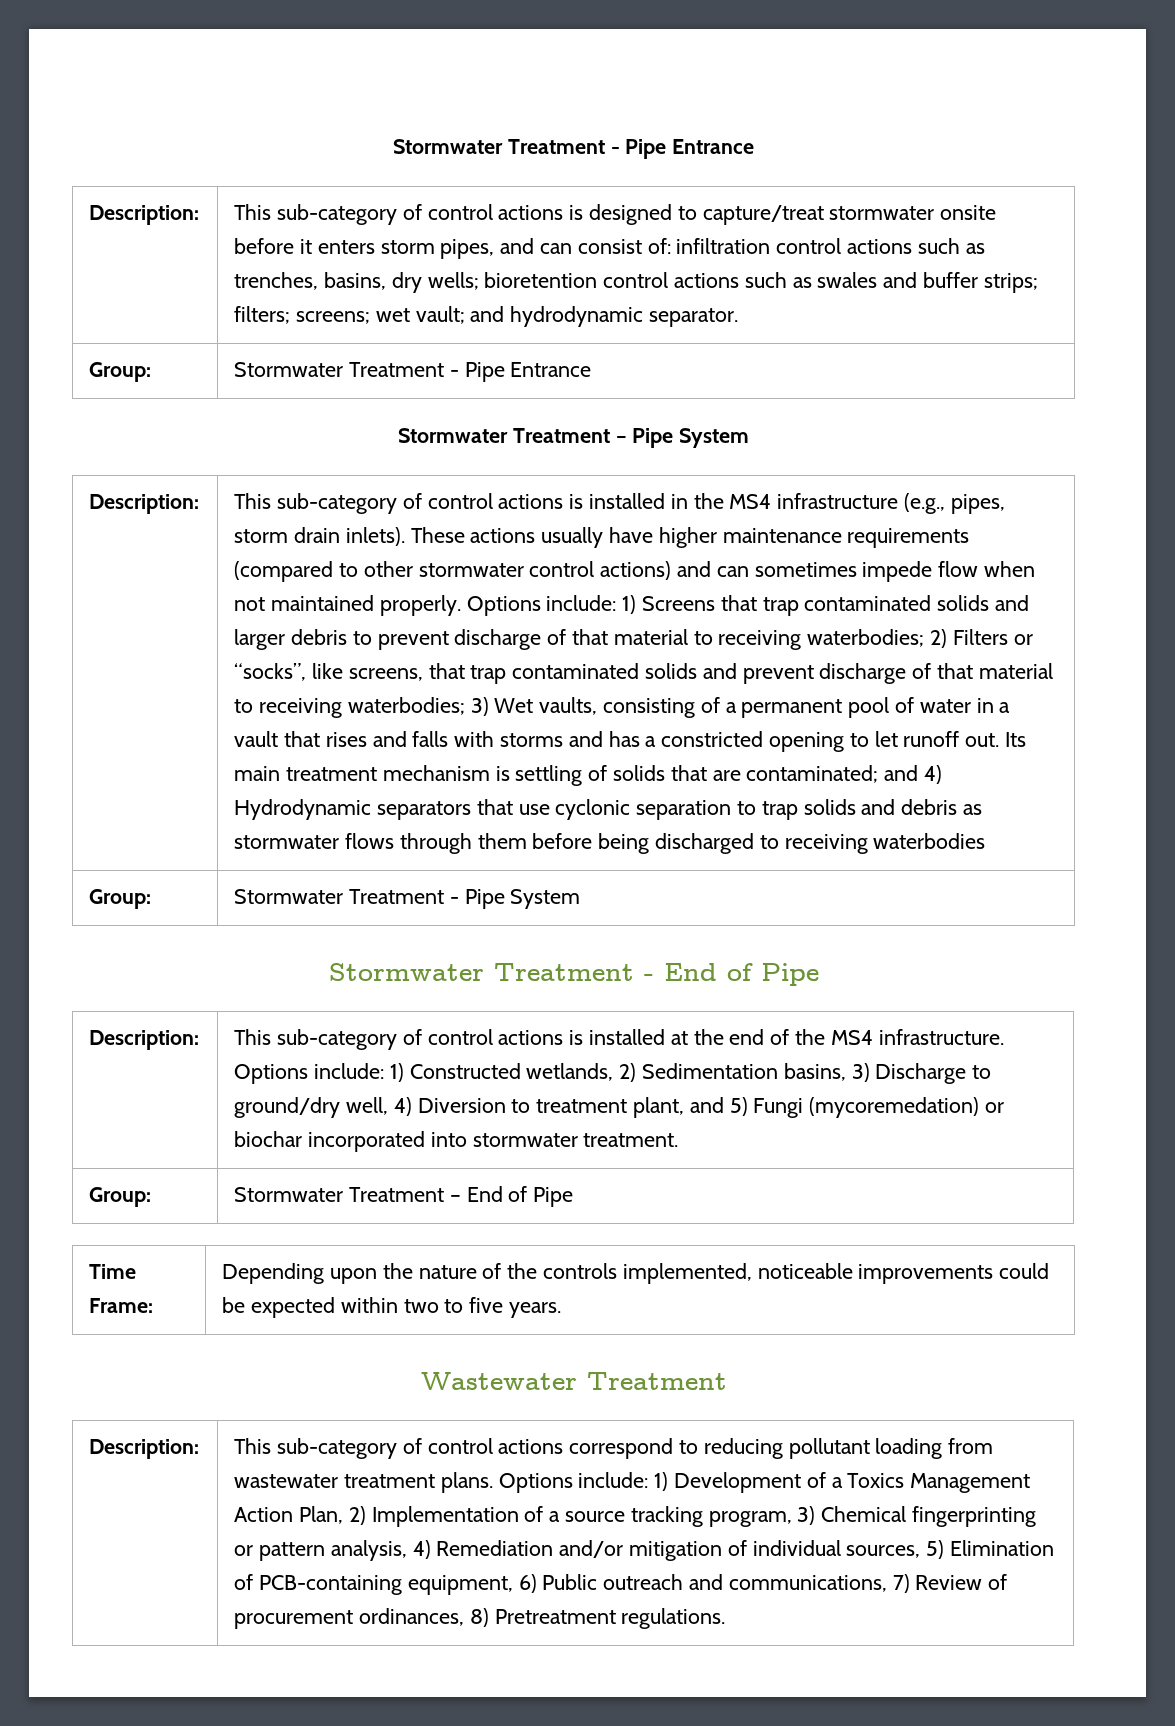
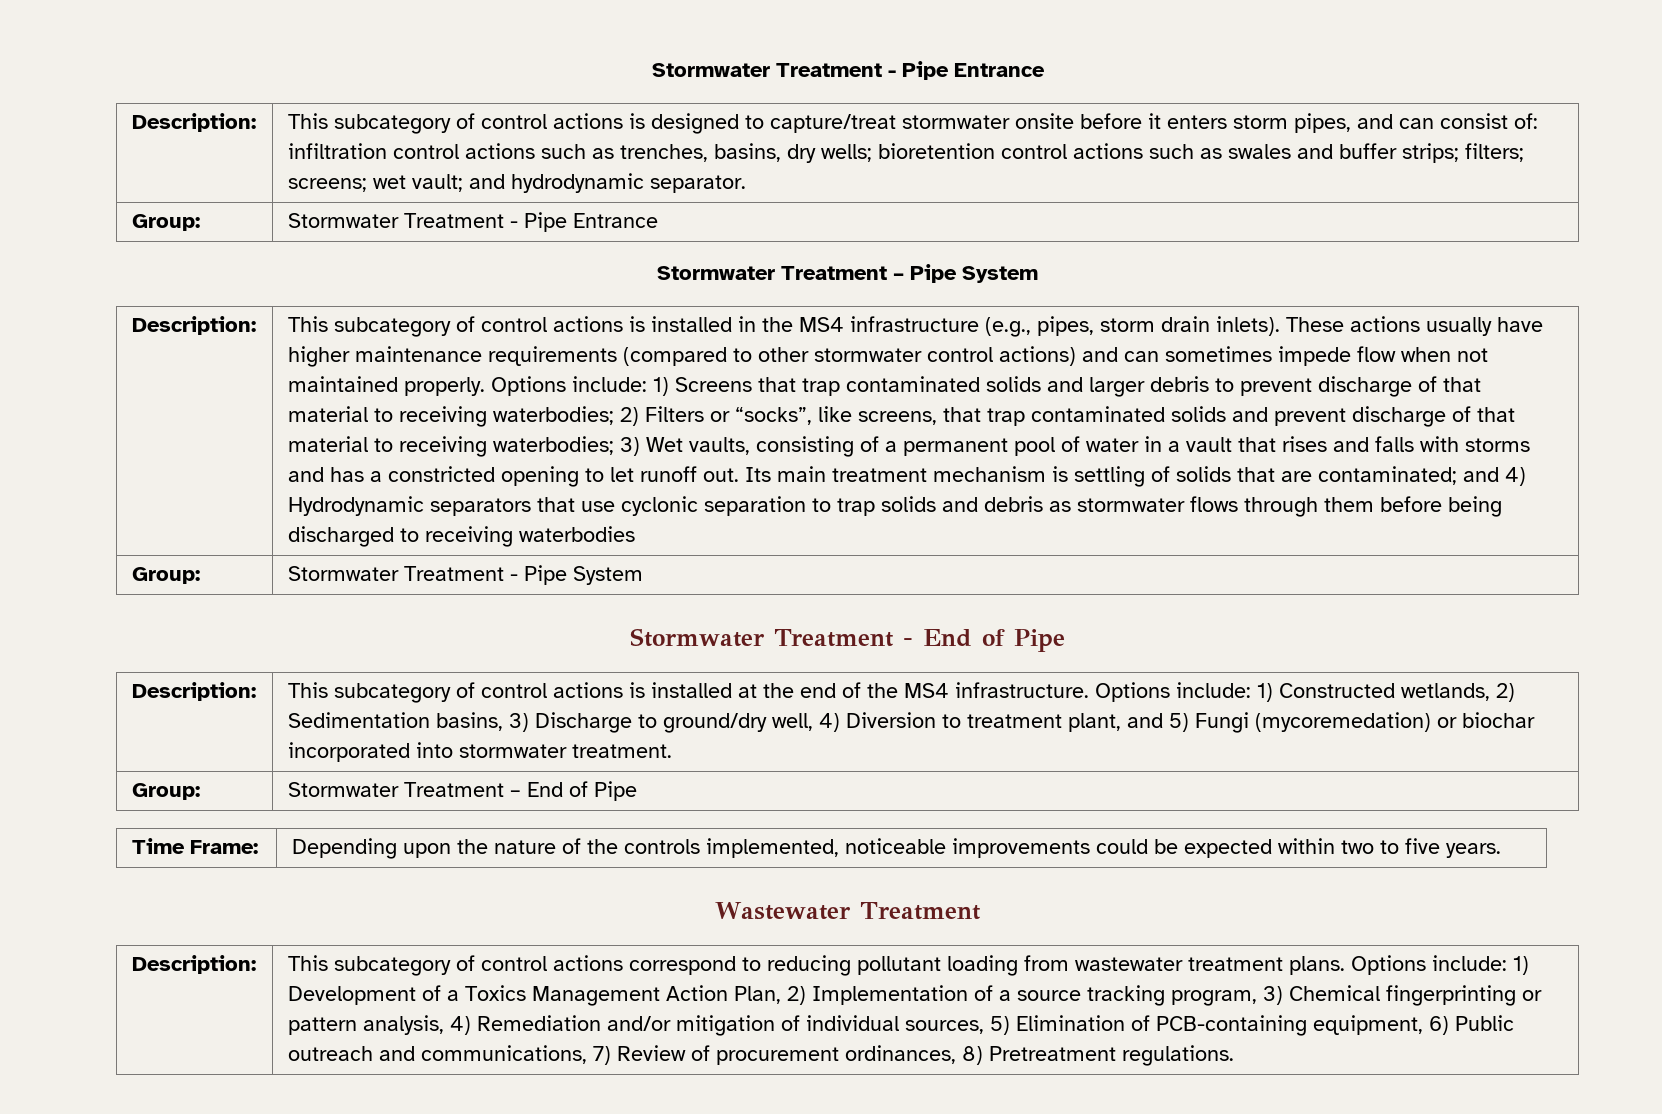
- This sub-category of control actions is designed to capture/treat stormwater onsite before it enters storm pipes, and can consist of: infiltration control actions such as trenches, basins, dry wells; bioretention control actions such as swales and buffer strips; filters; screens; wet vault; and hydrodynamic separator.
+ This subcategory of control actions is designed to capture/treat stormwater onsite before it enters storm pipes, and can consist of: infiltration control actions such as trenches, basins, dry wells; bioretention control actions such as swales and buffer strips; filters; screens; wet vault; and hydrodynamic separator.
- This sub-category of control actions is installed in the MS4 infrastructure (e.g., pipes, storm drain inlets).
+ This subcategory of control actions is installed in the MS4 infrastructure (e.g., pipes, storm drain inlets).
- This sub-category of control actions is installed at the end of the MS4 infrastructure.
+ This subcategory of control actions is installed at the end of the MS4 infrastructure.
- This sub-category of control actions correspond to reducing pollutant loading from wastewater treatment plans.
+ This subcategory of control actions correspond to reducing pollutant loading from wastewater treatment plans.

